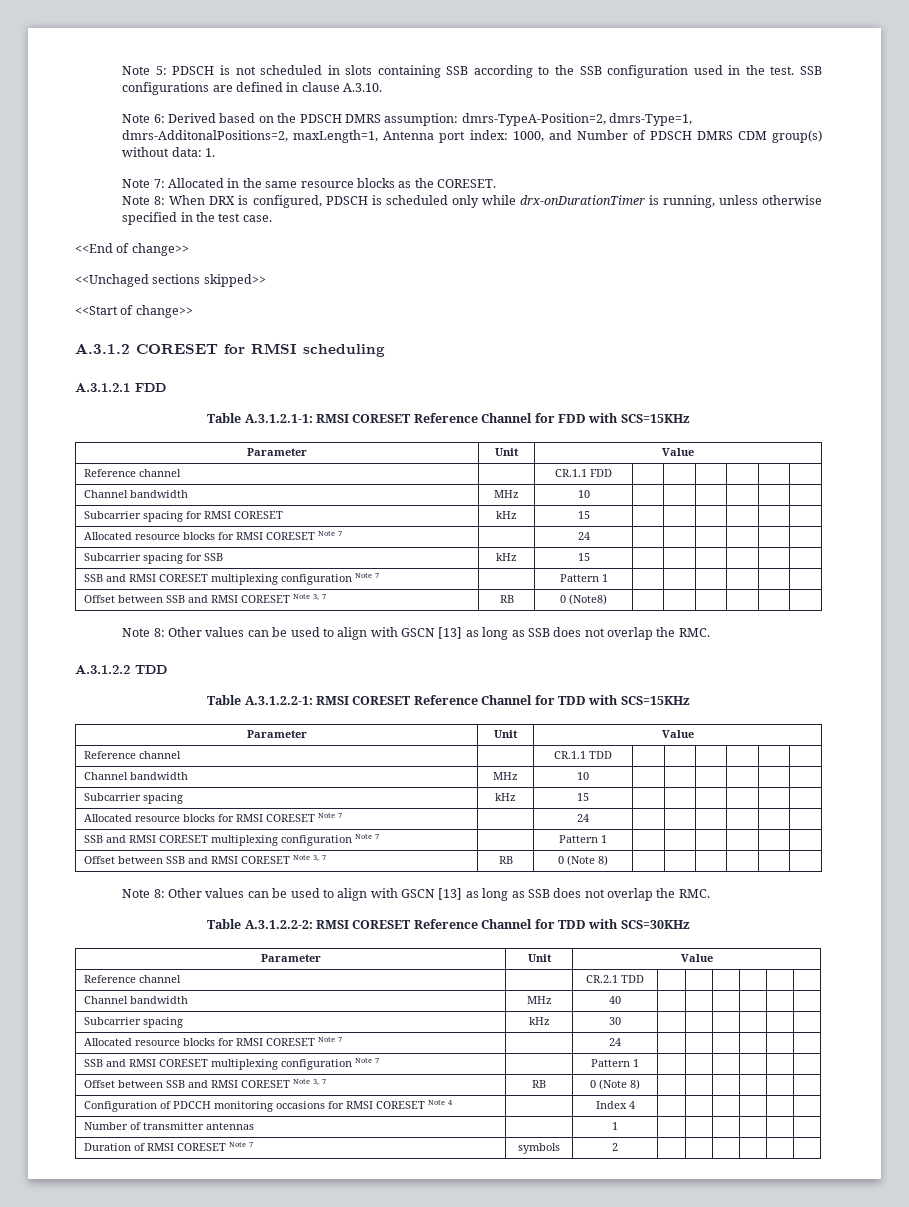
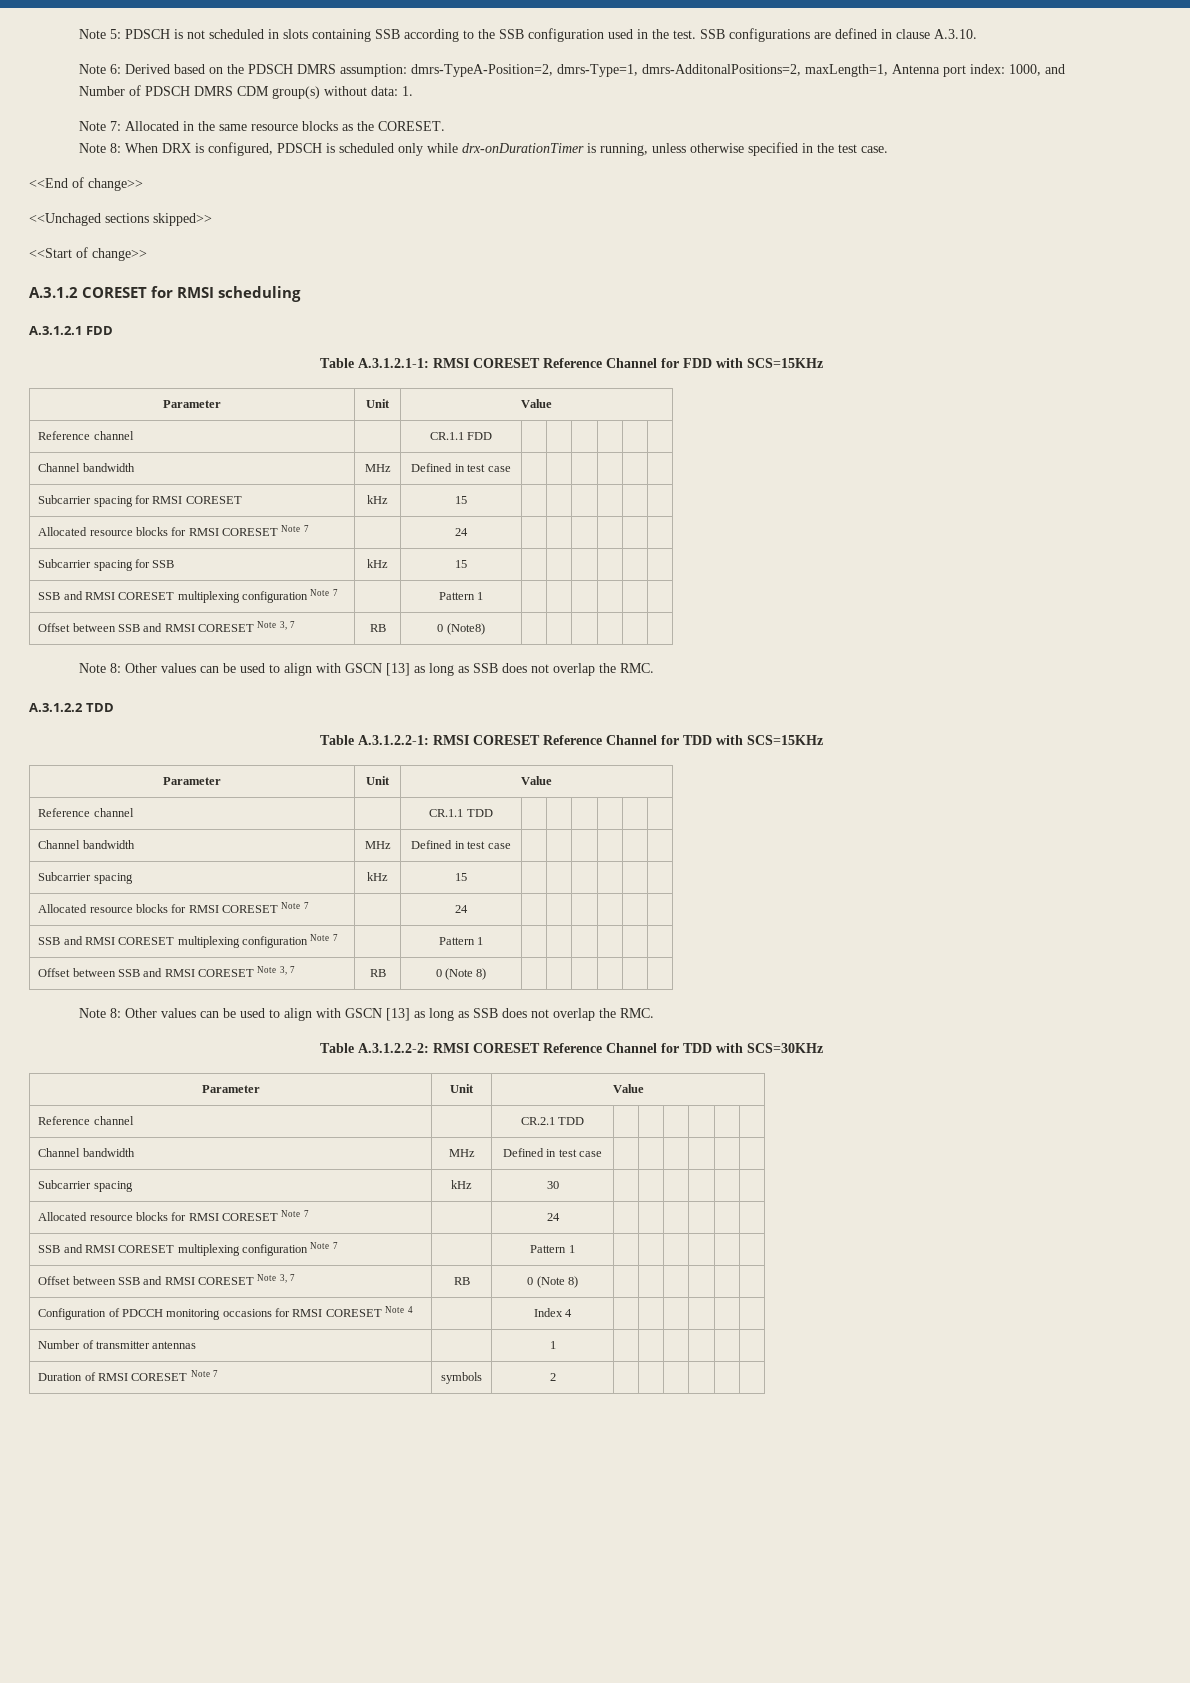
  Reference channel | | CR.1.1 FDD | | | | | |
- Channel bandwidth | MHz | 10 | | | | | |
+ Channel bandwidth | MHz | Defined in test case | | | | | |
  Reference channel | | CR.1.1 TDD | | | | | |
- Channel bandwidth | MHz | 10 | | | | | |
+ Channel bandwidth | MHz | Defined in test case | | | | | |
  Reference channel | | CR.2.1 TDD | | | | | |
- Channel bandwidth | MHz | 40 | | | | | |
+ Channel bandwidth | MHz | Defined in test case | | | | | |

